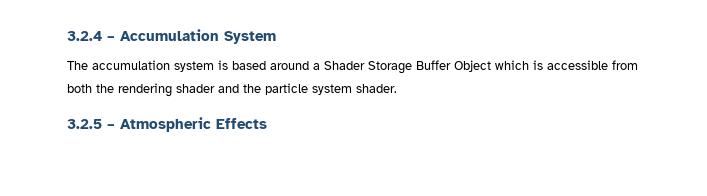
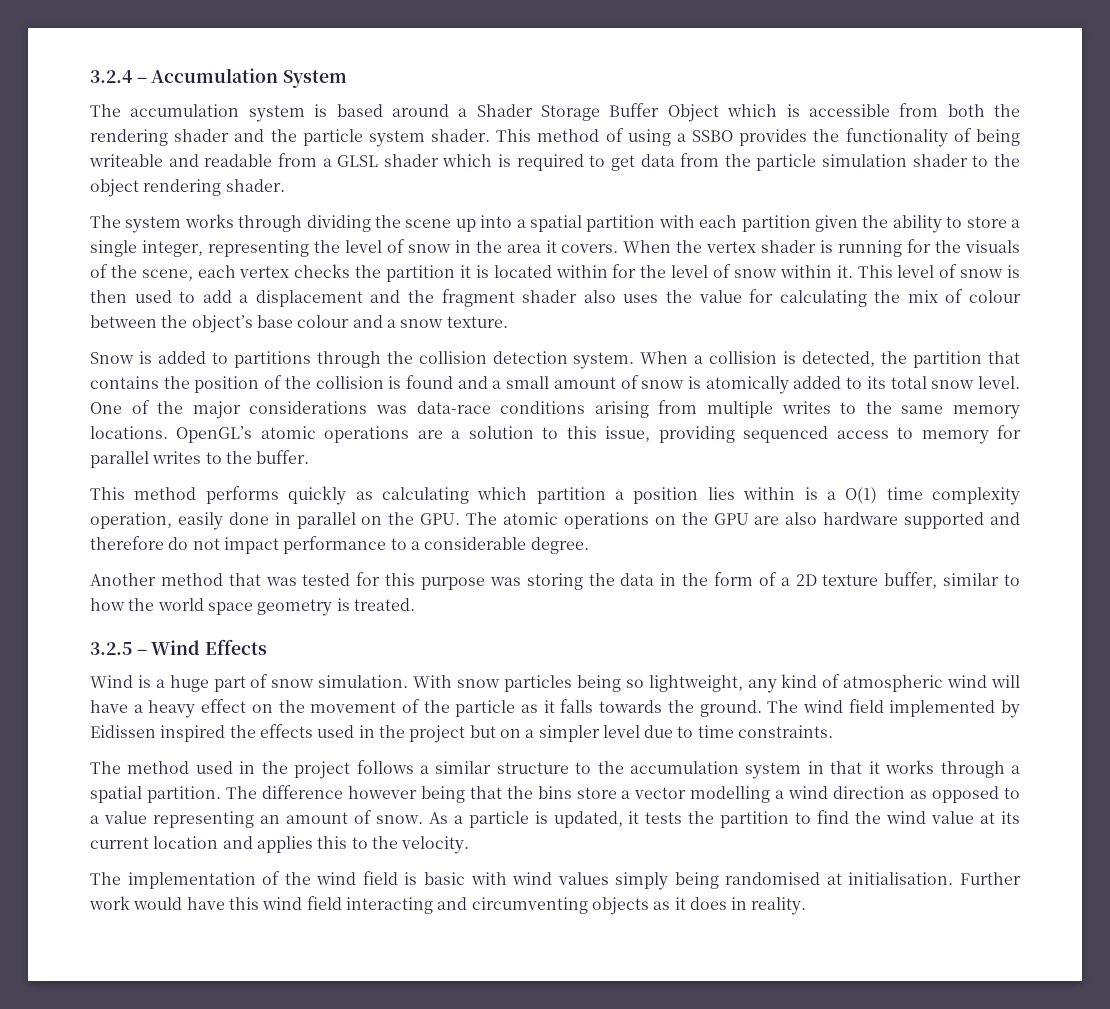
+ This method of using a SSBO provides the functionality of being writeable and readable from a GLSL shader which is required to get data from the particle simulation shader to the object rendering shader.
+ The system works through dividing the scene up into a spatial partition with each partition given the ability to store a single integer, representing the level of snow in the area it covers. When the vertex shader is running for the visuals of the scene, each vertex checks the partition it is located within for the level of snow within it. This level of snow is then used to add a displacement and the fragment shader also uses the value for calculating the mix of colour between the object’s base colour and a snow texture.
+ Snow is added to partitions through the collision detection system. When a collision is detected, the partition that contains the position of the collision is found and a small amount of snow is atomically added to its total snow level. One of the major considerations was data-race conditions arising from multiple writes to the same memory locations. OpenGL’s atomic operations are a solution to this issue, providing sequenced access to memory for parallel writes to the buffer.
+ This method performs quickly as calculating which partition a position lies within is a O(1) time complexity operation, easily done in parallel on the GPU. The atomic operations on the GPU are also hardware supported and therefore do not impact performance to a considerable degree.
+ Another method that was tested for this purpose was storing the data in the form of a 2D texture buffer, similar to how the world space geometry is treated.
- 3.2.5 – Atmospheric Effects
+ 3.2.5 – Wind Effects
+ Wind is a huge part of snow simulation. With snow particles being so lightweight, any kind of atmospheric wind will have a heavy effect on the movement of the particle as it falls towards the ground. The wind field implemented by Eidissen inspired the effects used in the project but on a simpler level due to time constraints.
+ The method used in the project follows a similar structure to the accumulation system in that it works through a spatial partition. The difference however being that the bins store a vector modelling a wind direction as opposed to a value representing an amount of snow. As a particle is updated, it tests the partition to find the wind value at its current location and applies this to the velocity.
+ The implementation of the wind field is basic with wind values simply being randomised at initialisation. Further work would have this wind field interacting and circumventing objects as it does in reality.

